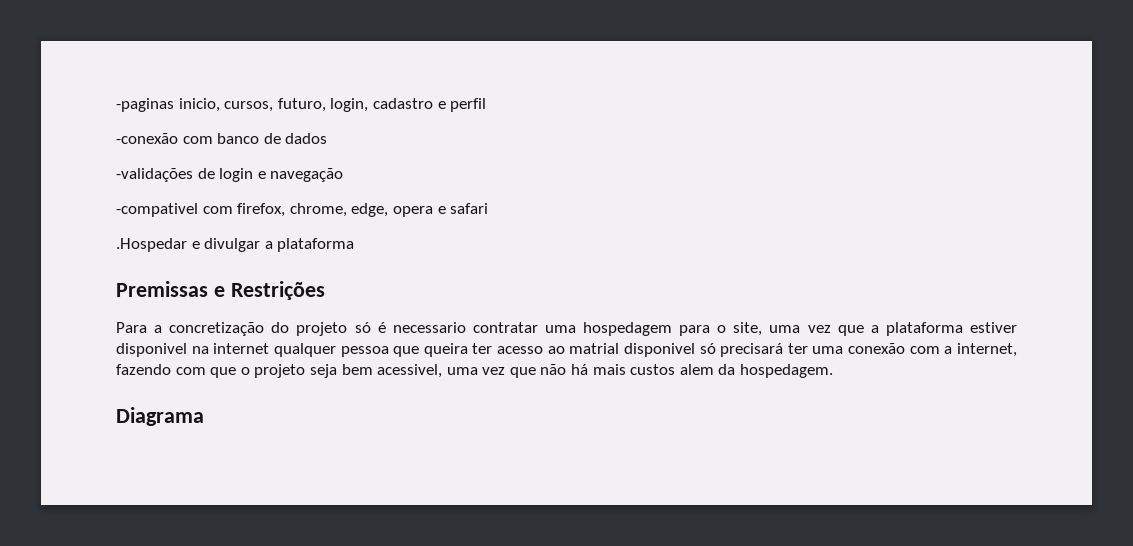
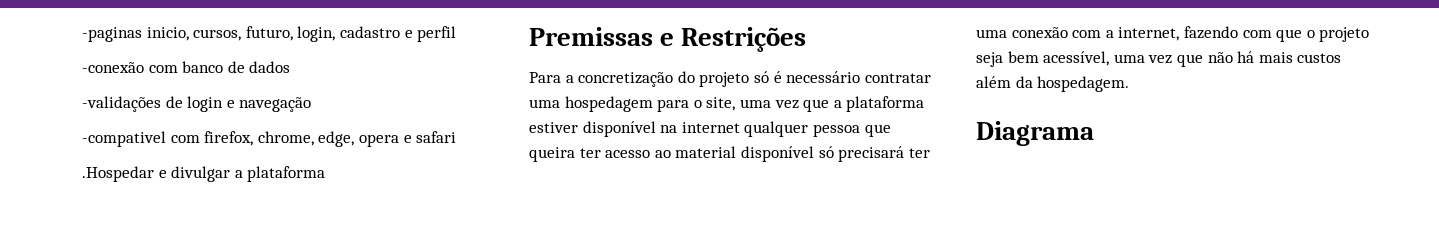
- Para a concretização do projeto só é necessario contratar uma hospedagem para o site, uma vez que a plataforma estiver disponivel na internet qualquer pessoa que queira ter acesso ao matrial disponivel só precisará ter uma conexão com a internet, fazendo com que o projeto seja bem acessivel, uma vez que não há mais custos alem da hospedagem.
+ Para a concretização do projeto só é necessário contratar uma hospedagem para o site, uma vez que a plataforma estiver disponível na internet qualquer pessoa que queira ter acesso ao material disponível só precisará ter uma conexão com a internet, fazendo com que o projeto seja bem acessível, uma vez que não há mais custos além da hospedagem.

